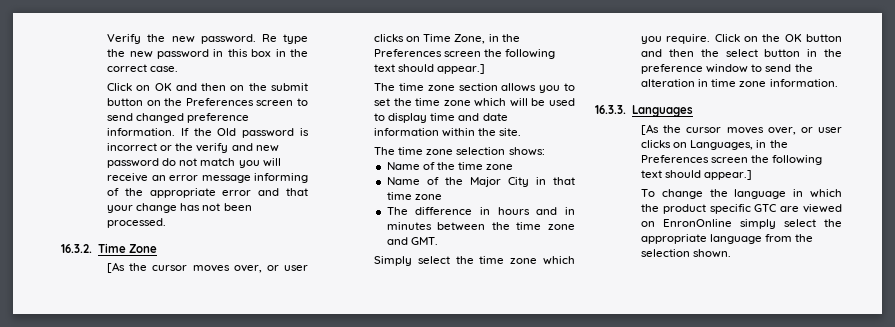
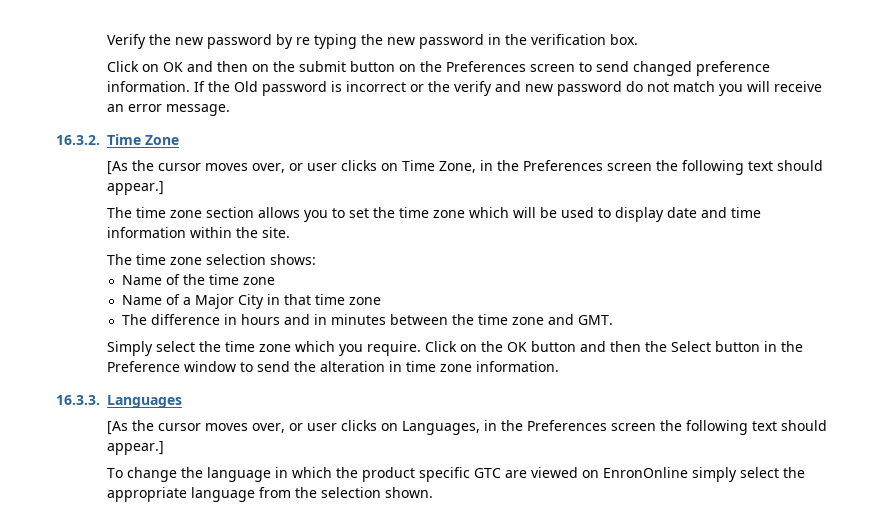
- Verify the new password. Re type the new password in this box in the correct case.
+ Verify the new password by re typing the new password in the verification box.
- If the Old password is incorrect or the verify and new password do not match you will receive an error message informing of the appropriate error and that your change has not been processed.
+ If the Old password is incorrect or the verify and new password do not match you will receive an error message.
- The time zone section allows you to set the time zone which will be used to display time and date information within the site.
+ The time zone section allows you to set the time zone which will be used to display date and time information within the site.
- Name of the Major City in that time zone
+ Name of a Major City in that time zone
- Click on the OK button and then the select button in the preference window to send the alteration in time zone information.
+ Click on the OK button and then the Select button in the Preference window to send the alteration in time zone information.

